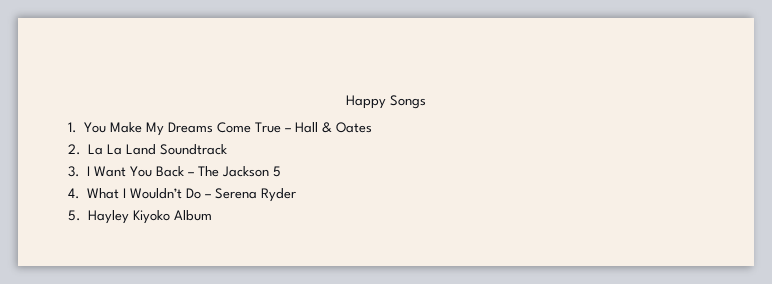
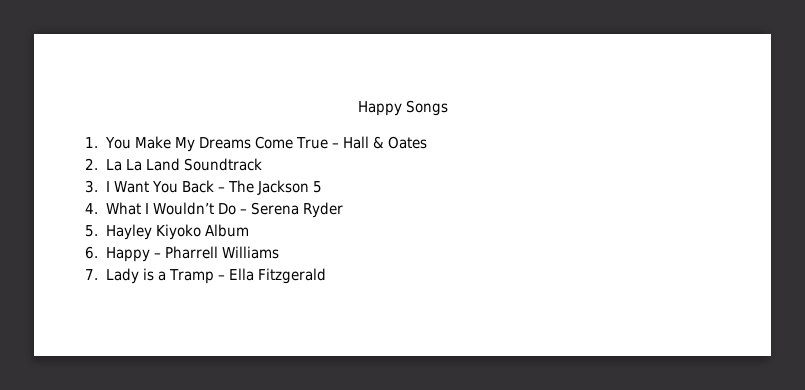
+ 6. Happy – Pharrell Williams
+ 7. Lady is a Tramp – Ella Fitzgerald

